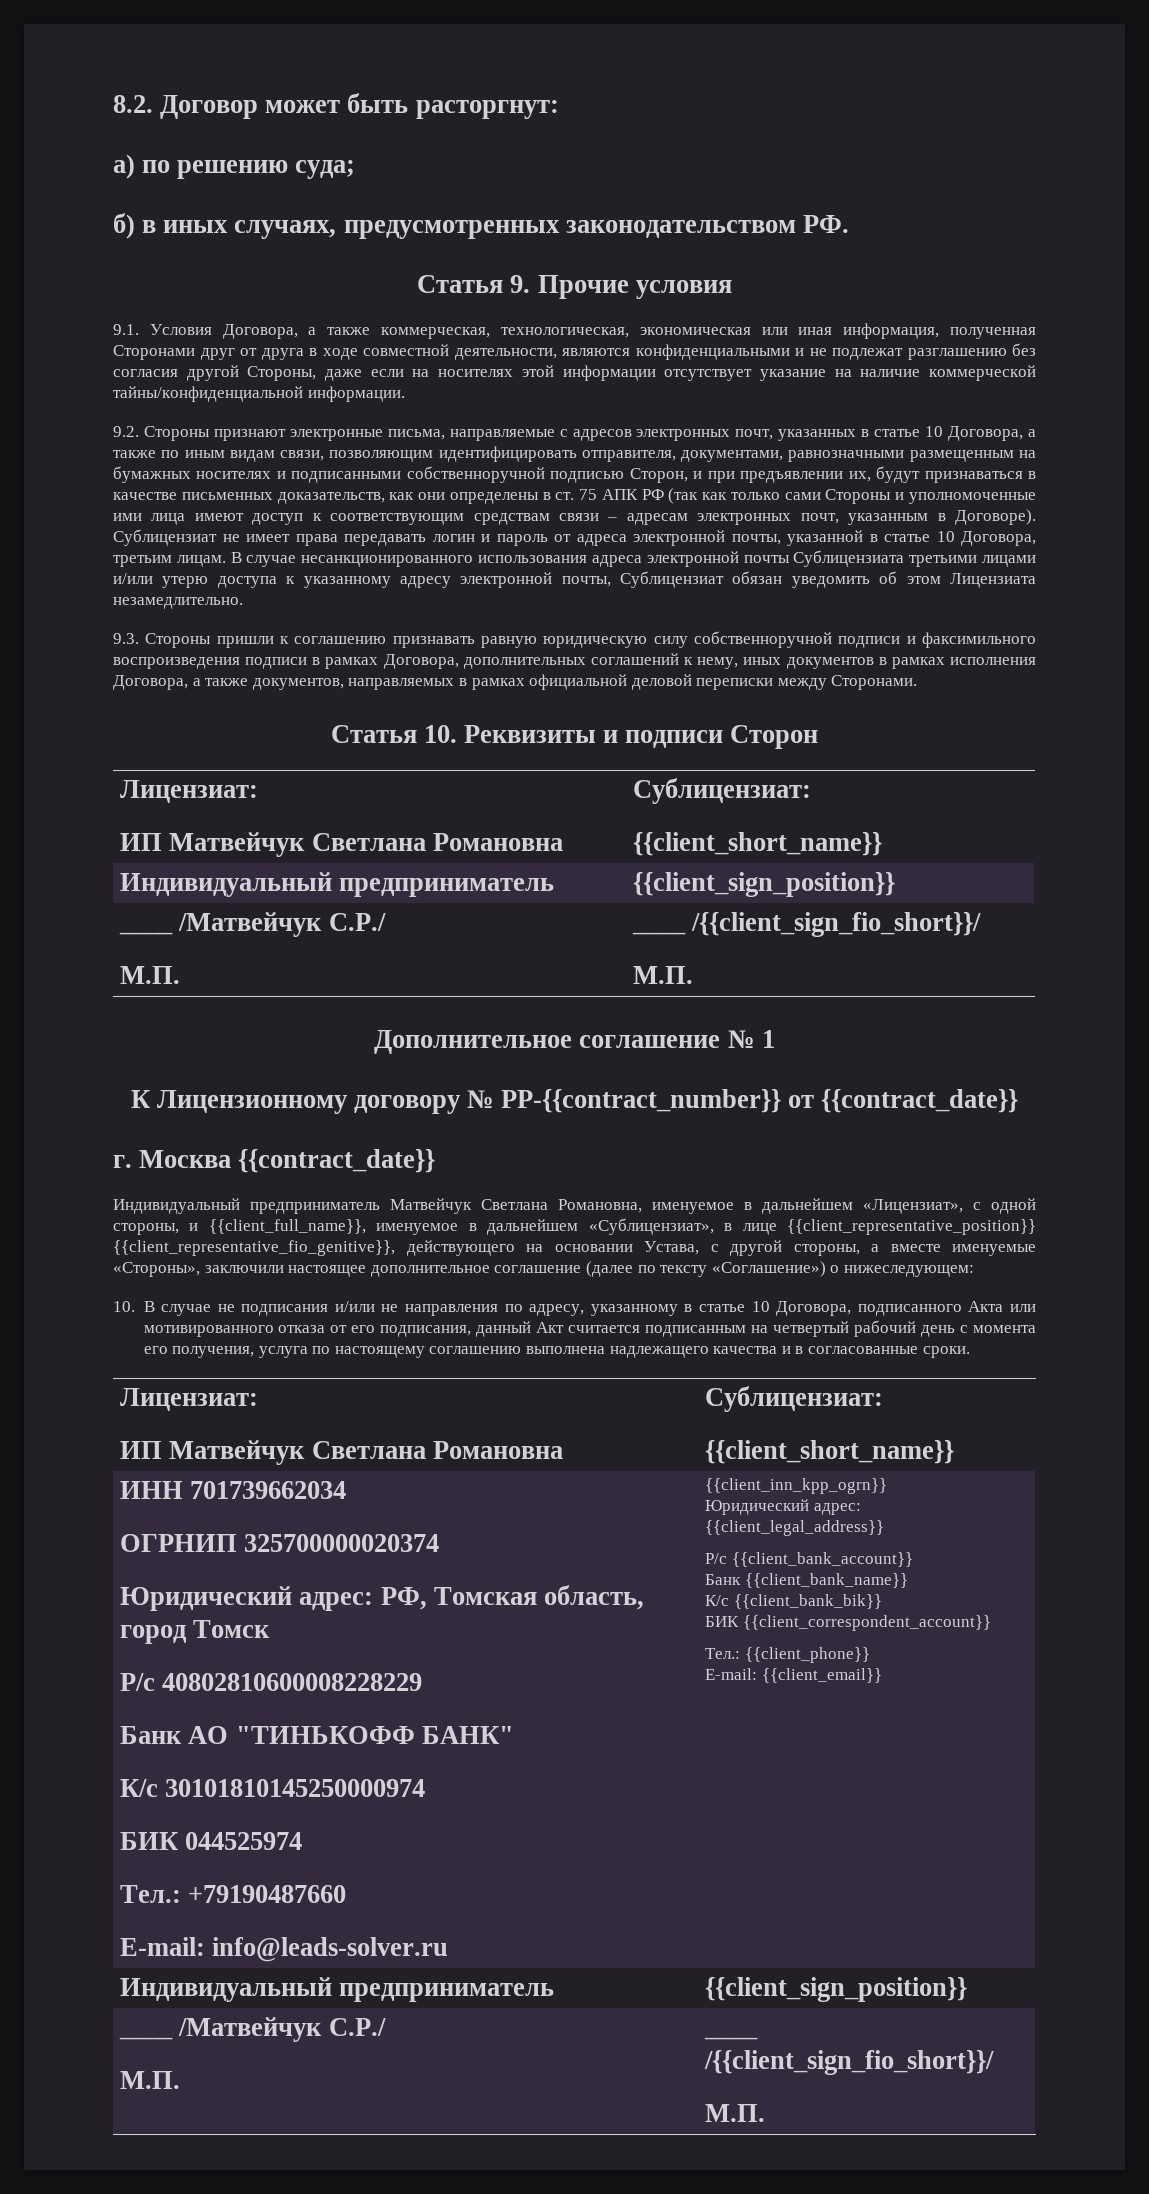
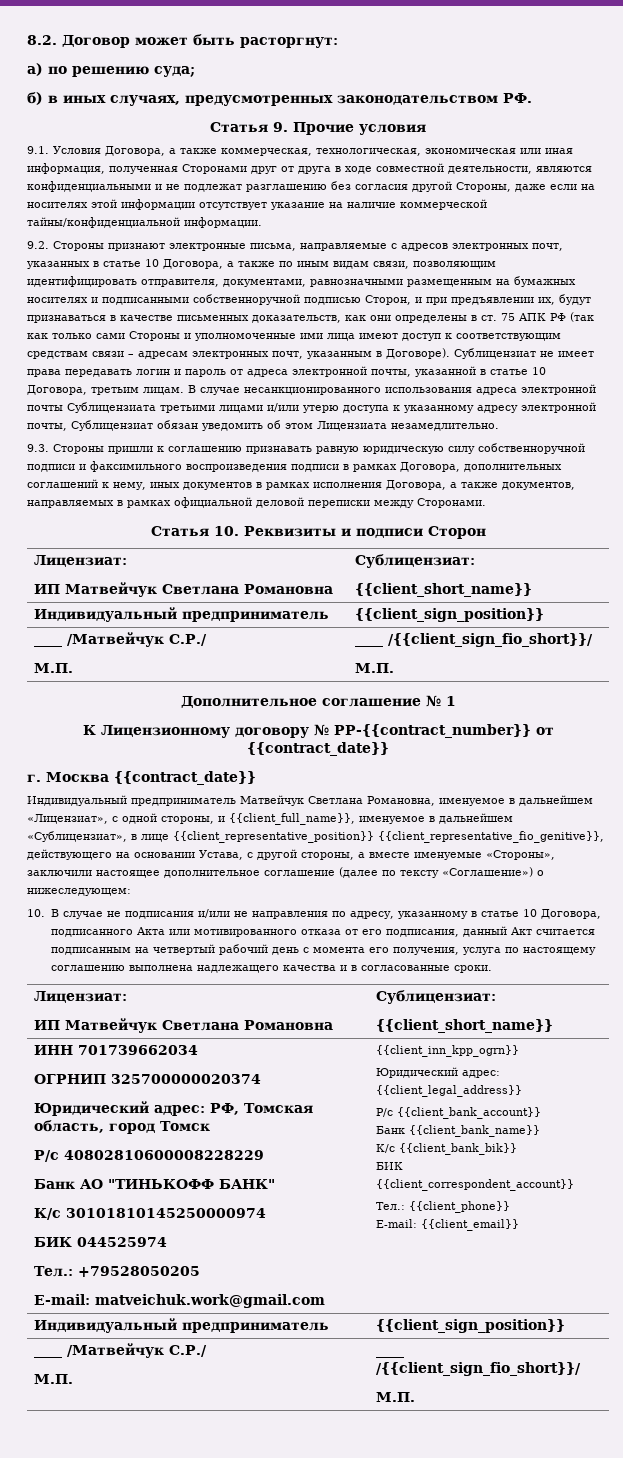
- Тел.: +79190487660
- E-mail: info@leads-solver.ru
+ Тел.: +79528050205
+ E-mail: matveichuk.work@gmail.com

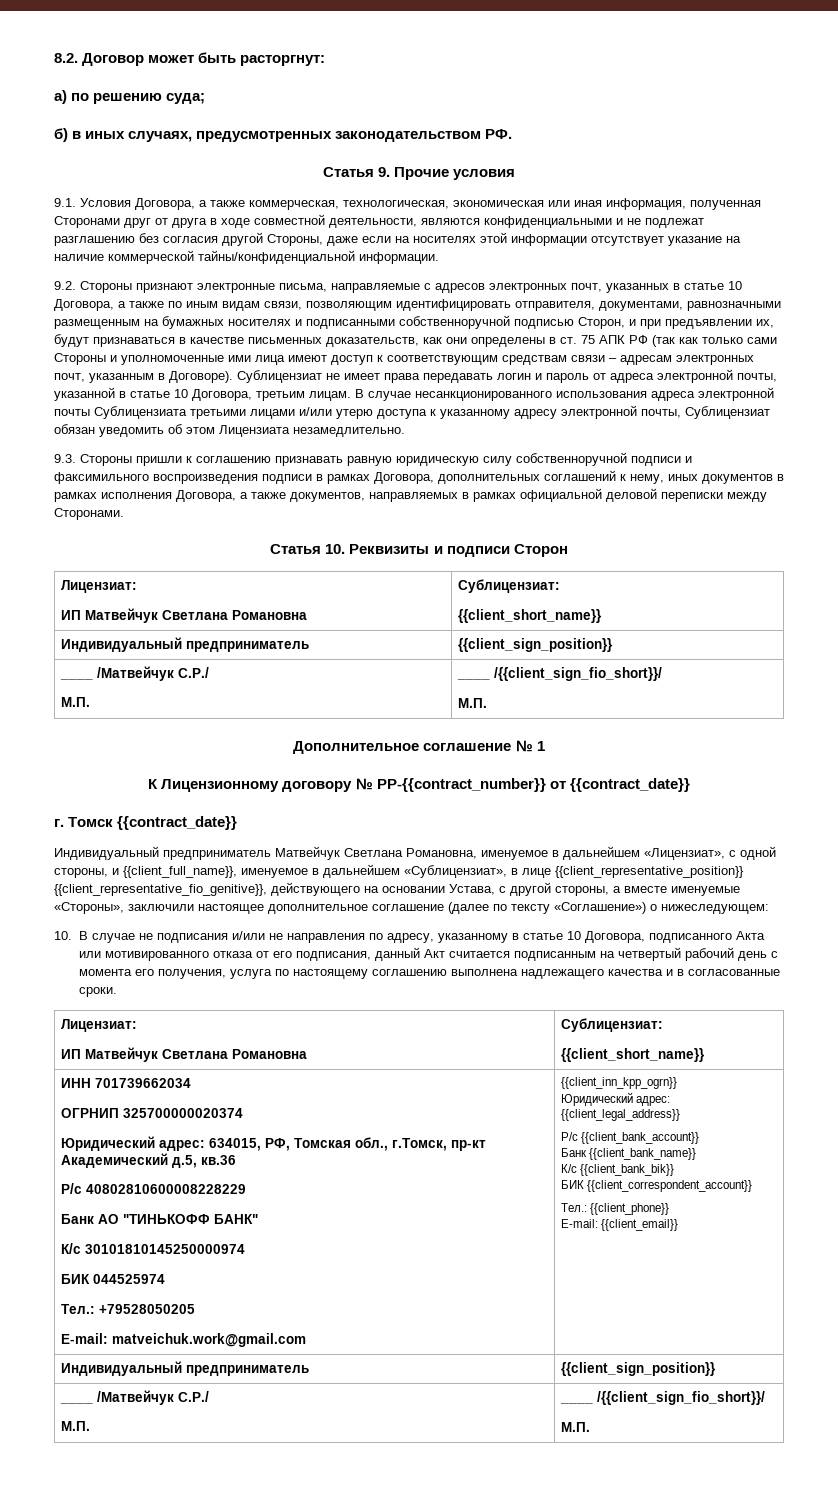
- г. Москва {{contract_date}}
+ г. Томск {{contract_date}}
- Юридический адрес: РФ, Томская область, город Томск
+ Юридический адрес: 634015, РФ, Томская обл., г.Томск, пр-кт Академический д.5, кв.36

